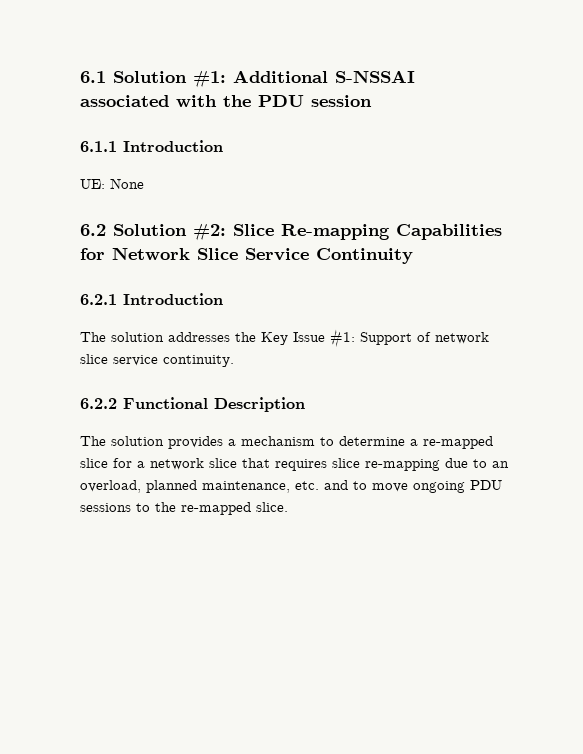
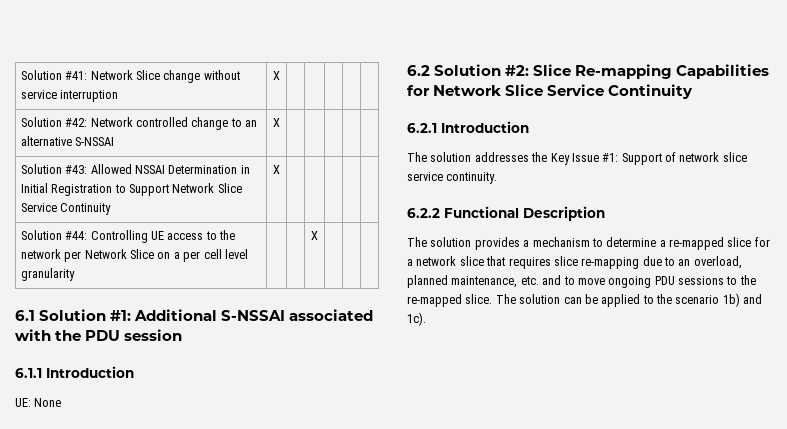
+ Solution #41: Network Slice change without service interruption | X | | | | |
+ Solution #42: Network controlled change to an alternative S-NSSAI | X | | | | |
+ Solution #43: Allowed NSSAI Determination in Initial Registration to Support Network Slice Service Continuity | X | | | | |
+ Solution #44: Controlling UE access to the network per Network Slice on a per cell level granularity | | | X | | |
+ The solution can be applied to the scenario 1b) and 1c).

